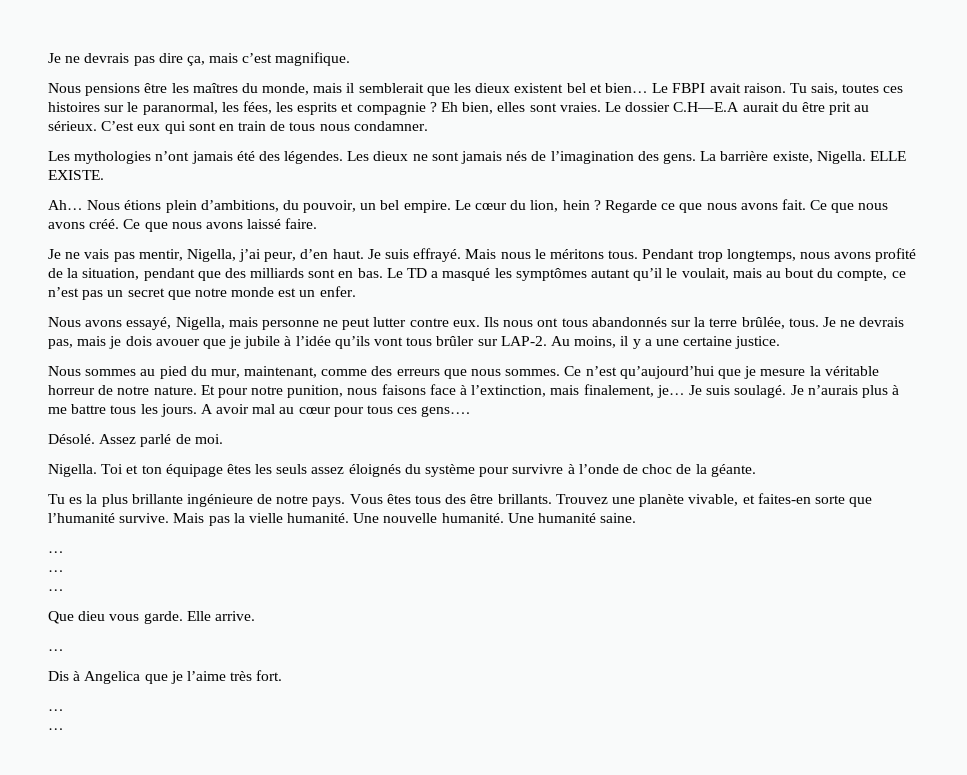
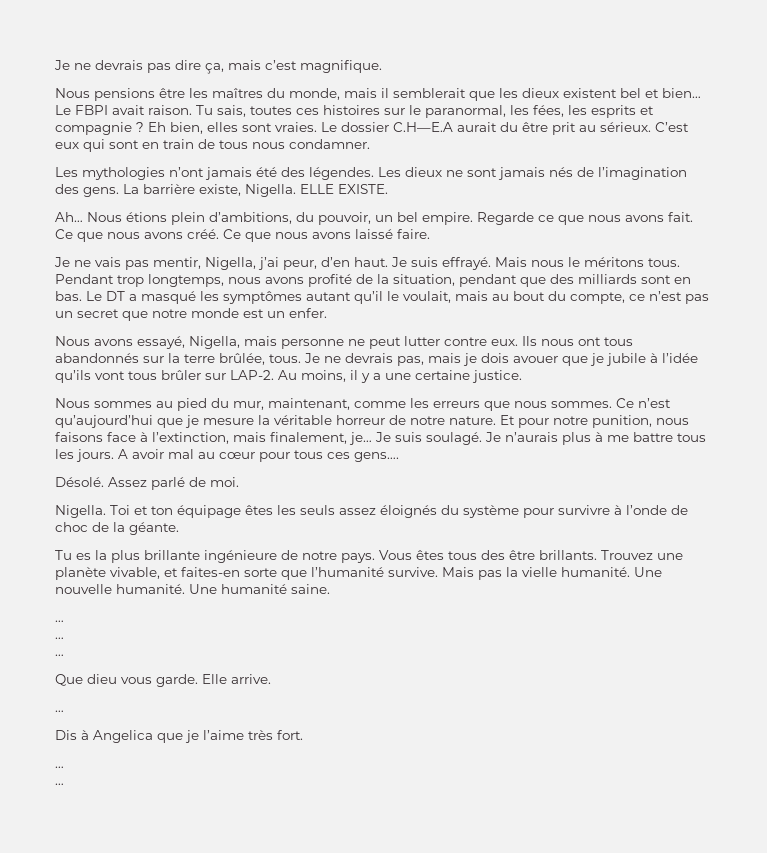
- Le cœur du lion, hein ?
- Le TD a masqué les symptômes autant qu’il le voulait, mais au bout du compte, ce n’est pas un secret que notre monde est un enfer.
+ Le DT a masqué les symptômes autant qu’il le voulait, mais au bout du compte, ce n’est pas un secret que notre monde est un enfer.
- Nous sommes au pied du mur, maintenant, comme des erreurs que nous sommes.
+ Nous sommes au pied du mur, maintenant, comme les erreurs que nous sommes.

